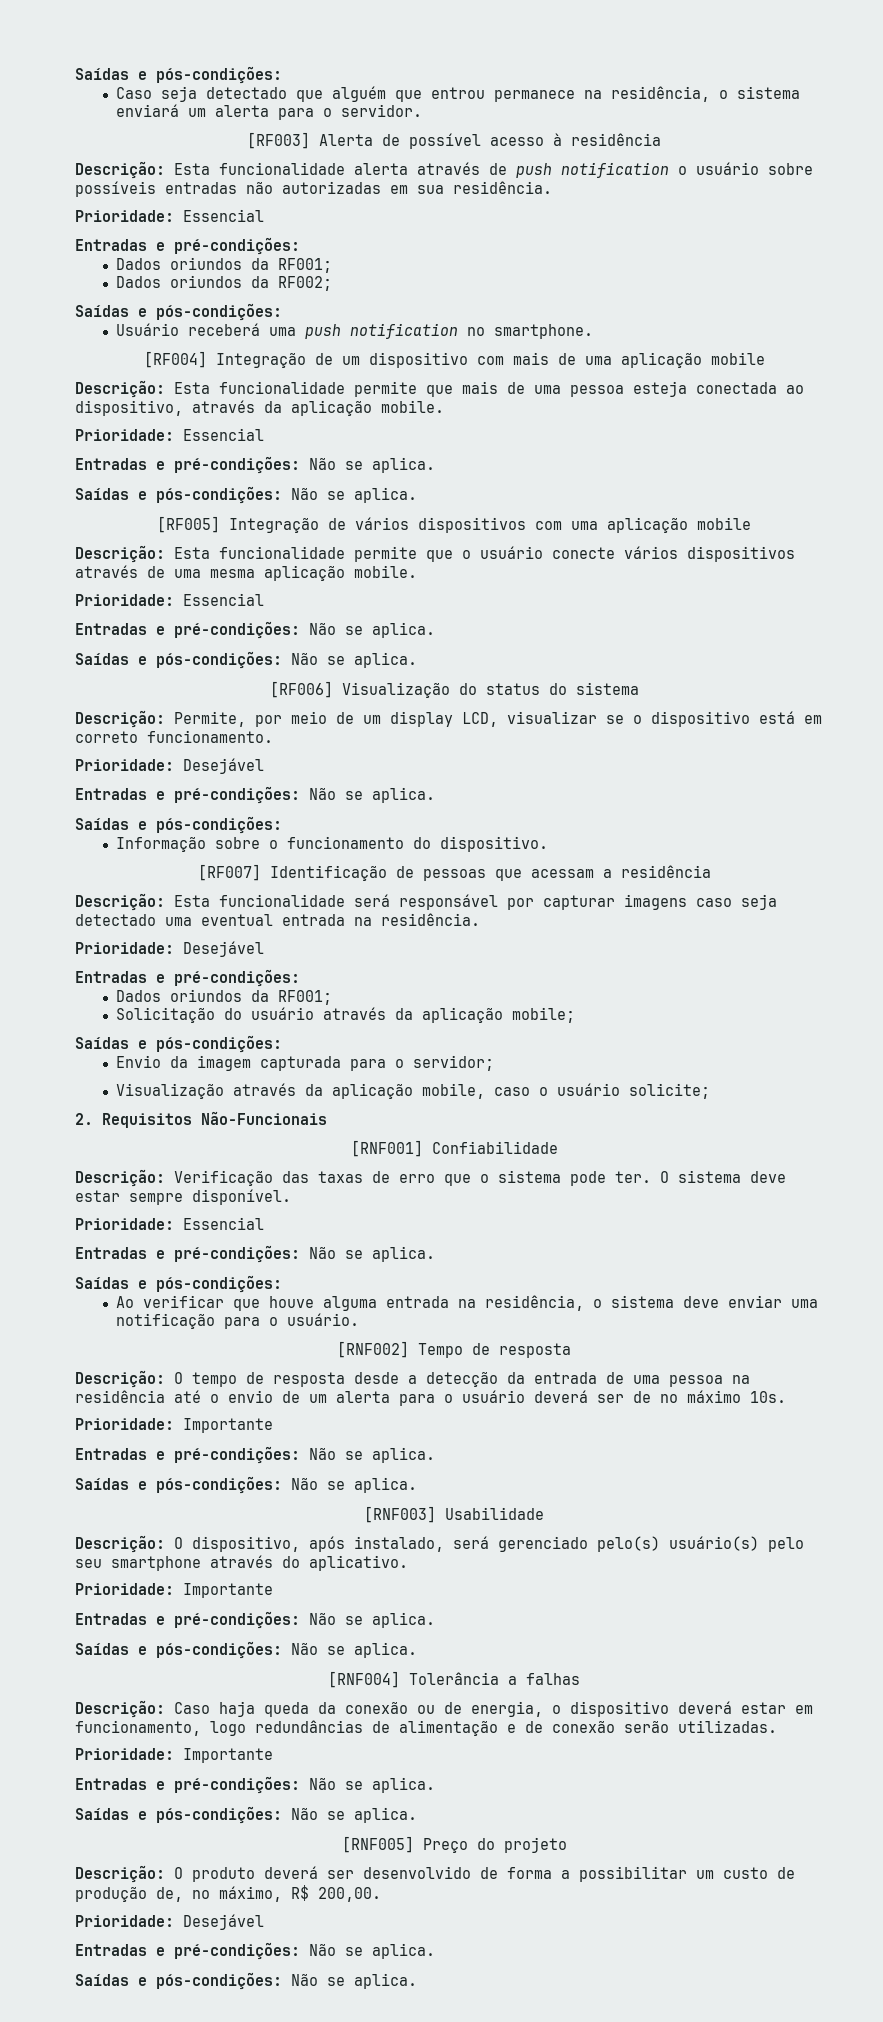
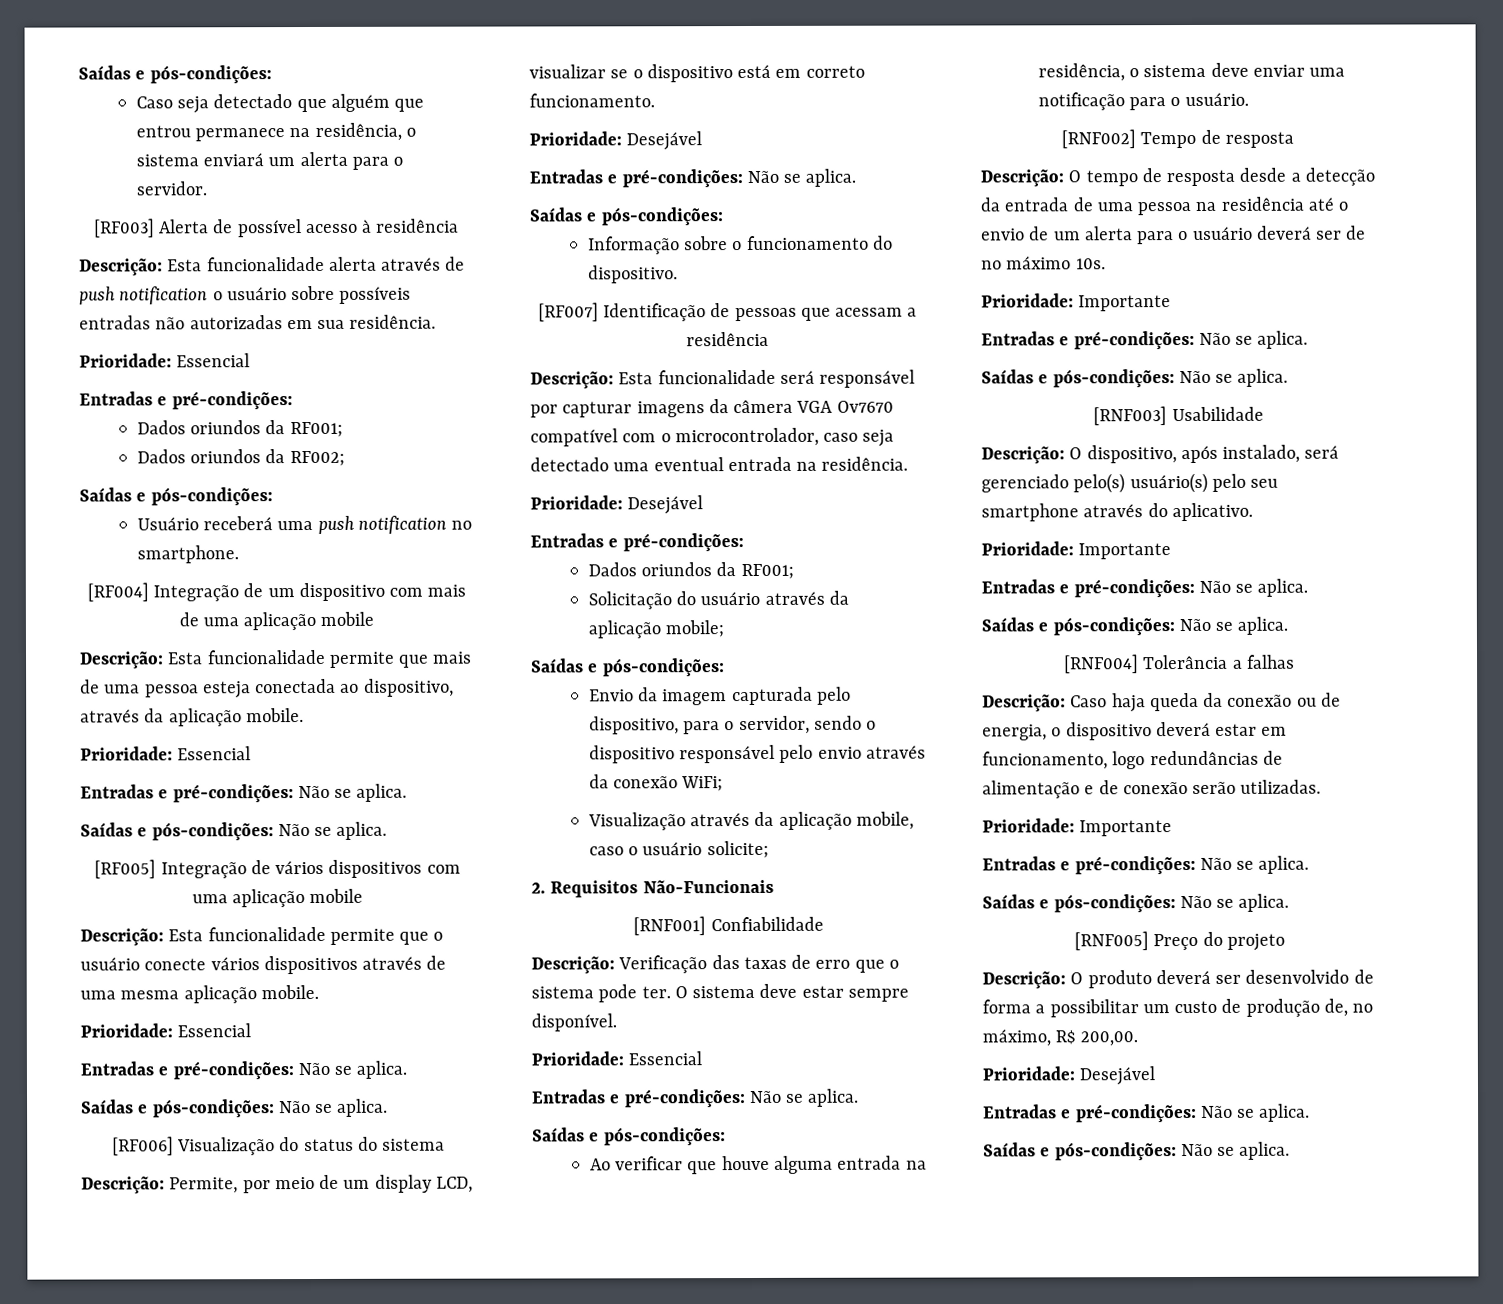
- Descrição: Esta funcionalidade será responsável por capturar imagens caso seja detectado uma eventual entrada na residência.
+ Descrição: Esta funcionalidade será responsável por capturar imagens da câmera VGA Ov7670 compatível com o microcontrolador, caso seja detectado uma eventual entrada na residência.
- Envio da imagem capturada para o servidor;
+ Envio da imagem capturada pelo dispositivo, para o servidor, sendo o dispositivo responsável pelo envio através da conexão WiFi;

